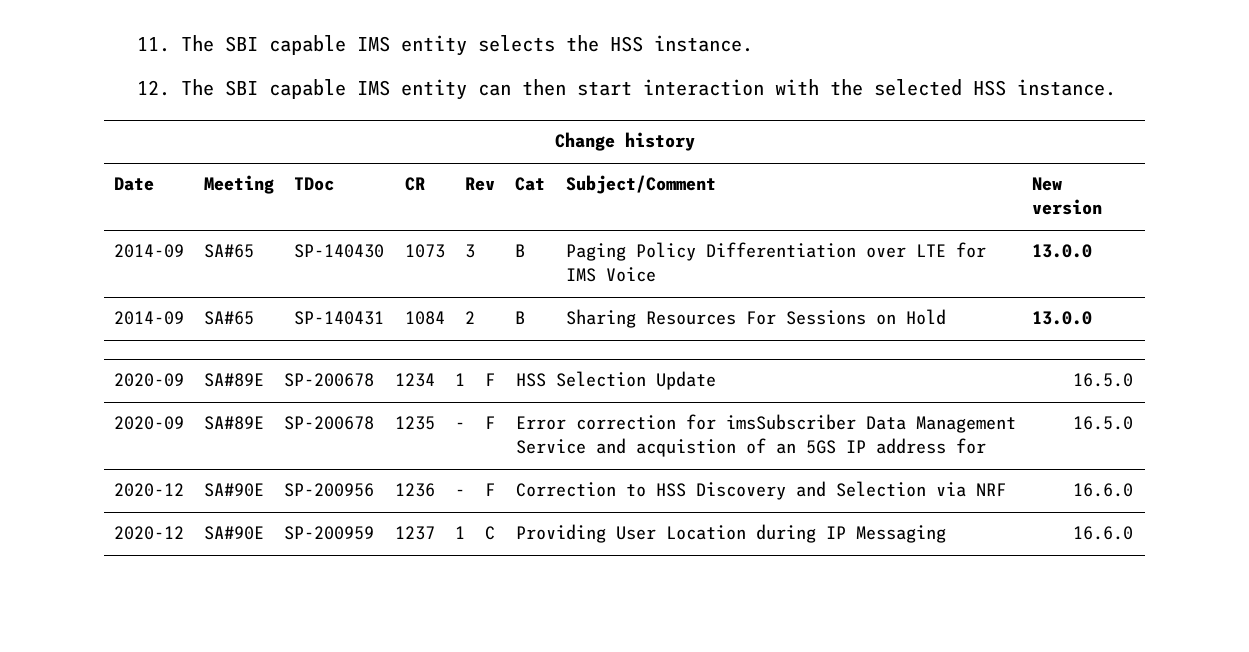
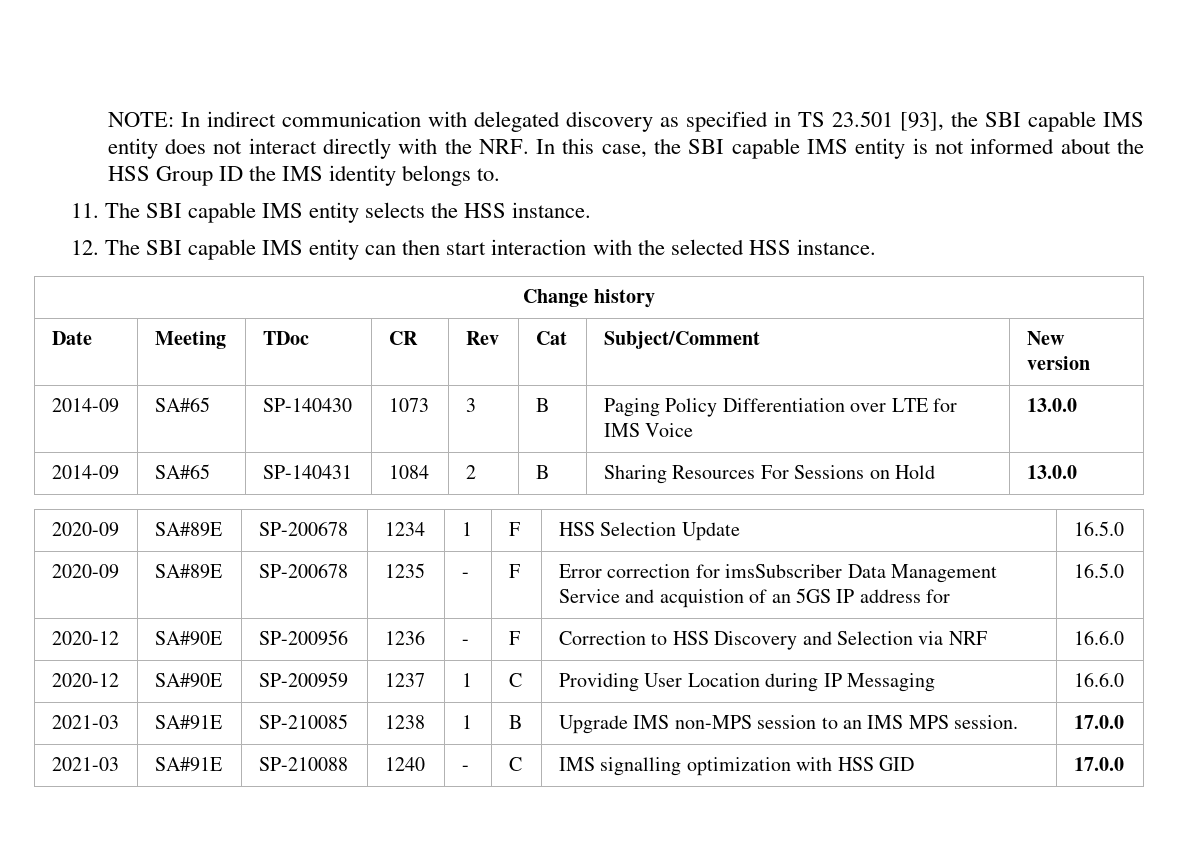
+ NOTE: In indirect communication with delegated discovery as specified in TS 23.501 [93], the SBI capable IMS entity does not interact directly with the NRF. In this case, the SBI capable IMS entity is not informed about the HSS Group ID the IMS identity belongs to.
+ 2021-03 | SA#91E | SP-210085 | 1238 | 1 | B | Upgrade IMS non-MPS session to an IMS MPS session. | 17.0.0
+ 2021-03 | SA#91E | SP-210088 | 1240 | - | C | IMS signalling optimization with HSS GID | 17.0.0

